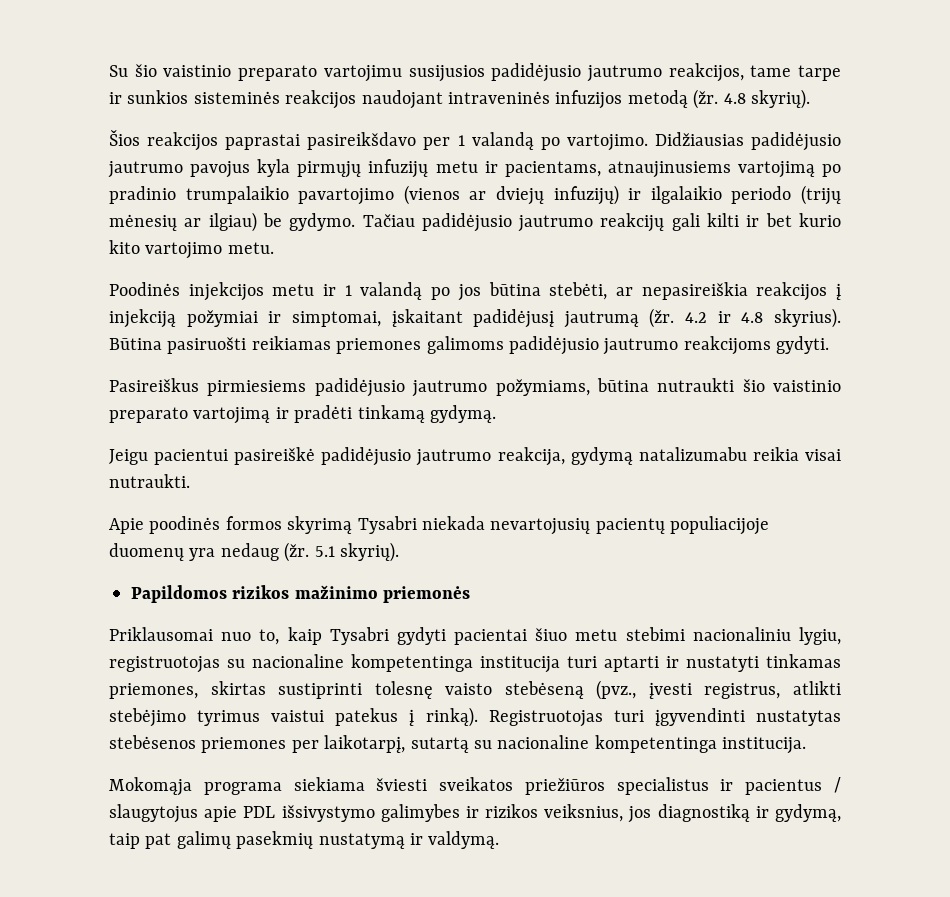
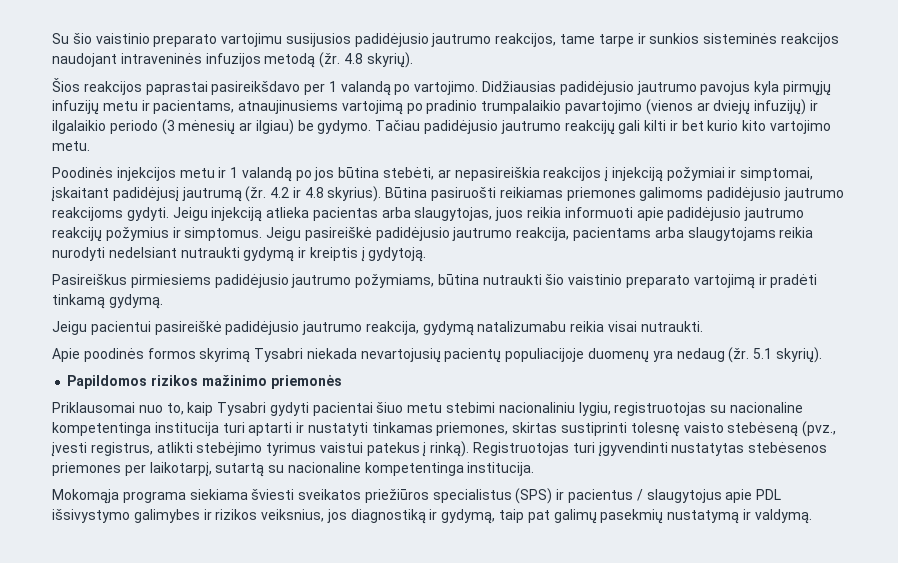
- Didžiausias padidėjusio jautrumo pavojus kyla pirmųjų infuzijų metu ir pacientams, atnaujinusiems vartojimą po pradinio trumpalaikio pavartojimo (vienos ar dviejų infuzijų) ir ilgalaikio periodo (trijų mėnesių ar ilgiau) be gydymo.
+ Didžiausias padidėjusio jautrumo pavojus kyla pirmųjų infuzijų metu ir pacientams, atnaujinusiems vartojimą po pradinio trumpalaikio pavartojimo (vienos ar dviejų infuzijų) ir ilgalaikio periodo (3 mėnesių ar ilgiau) be gydymo.
+ Jeigu injekciją atlieka pacientas arba slaugytojas, juos reikia informuoti apie padidėjusio jautrumo reakcijų požymius ir simptomus. Jeigu pasireiškė padidėjusio jautrumo reakcija, pacientams arba slaugytojams reikia nurodyti nedelsiant nutraukti gydymą ir kreiptis į gydytoją.
- Mokomąja programa siekiama šviesti sveikatos priežiūros specialistus ir pacientus / slaugytojus apie PDL išsivystymo galimybes ir rizikos veiksnius, jos diagnostiką ir gydymą, taip pat galimų pasekmių nustatymą ir valdymą.
+ Mokomąja programa siekiama šviesti sveikatos priežiūros specialistus (SPS) ir pacientus / slaugytojus apie PDL išsivystymo galimybes ir rizikos veiksnius, jos diagnostiką ir gydymą, taip pat galimų pasekmių nustatymą ir valdymą.

